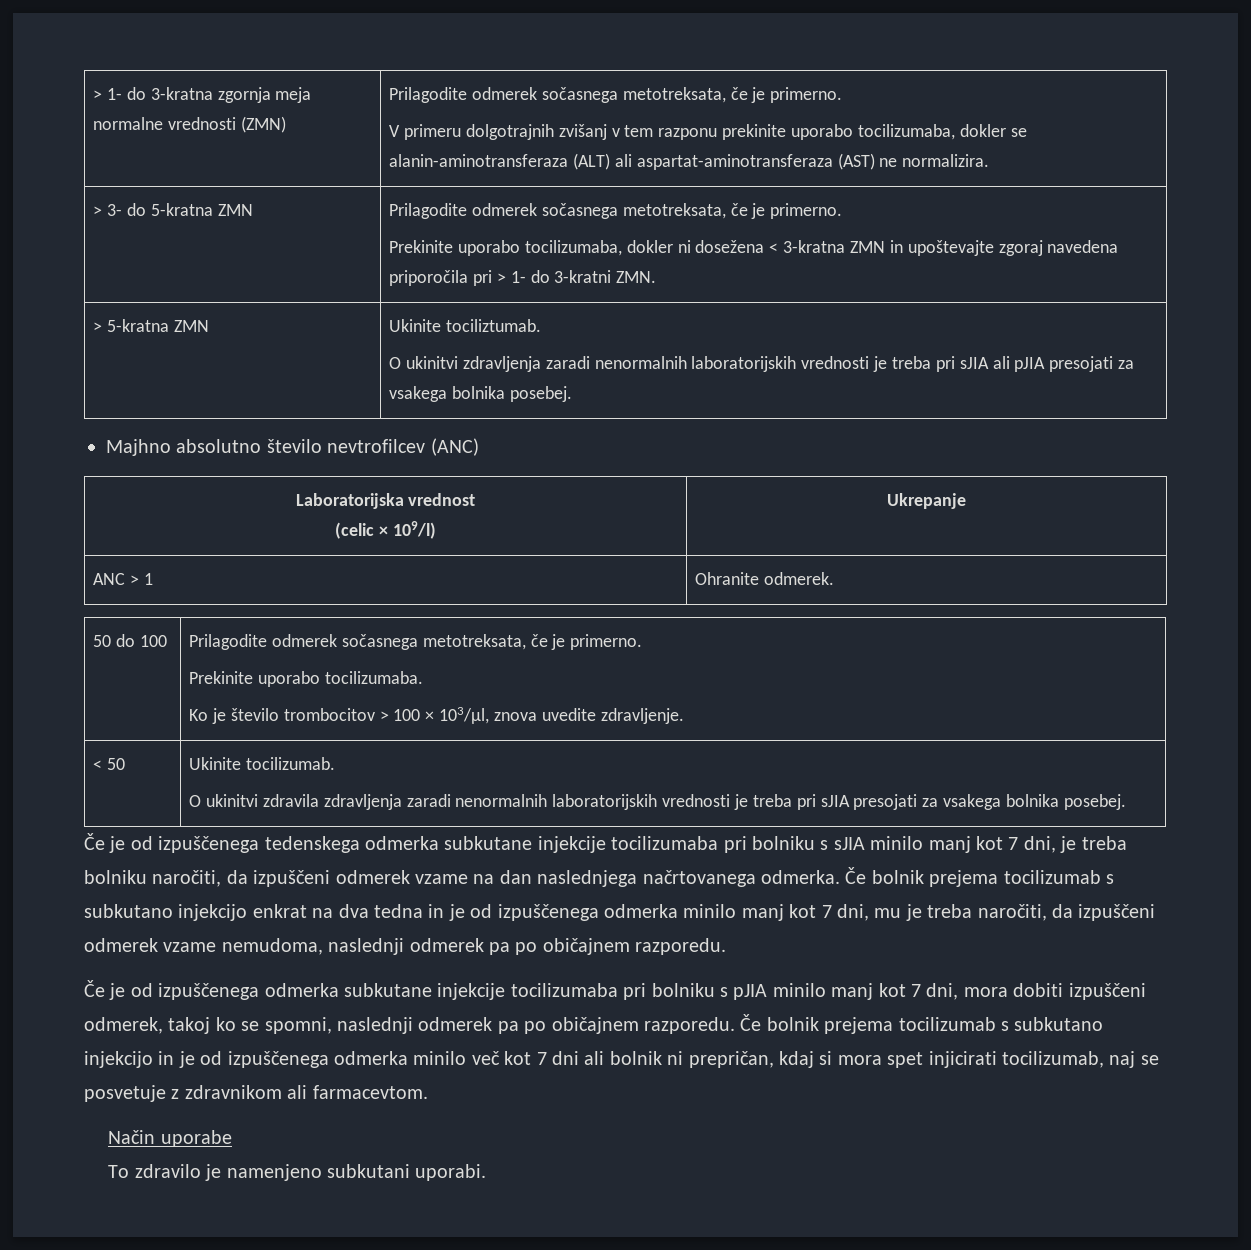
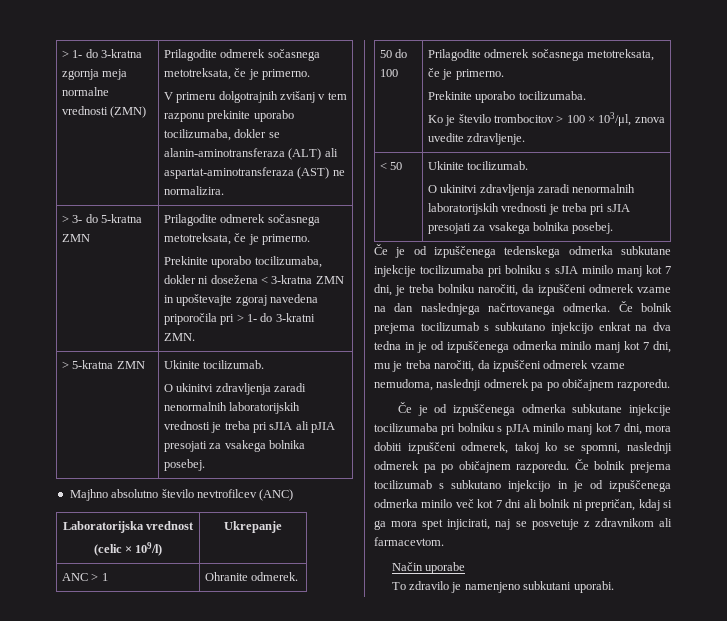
- > 5-kratna ZMN | Ukinite tociliztumab.
+ > 5-kratna ZMN | Ukinite tocilizumab.
  < 50 | Ukinite tocilizumab.
- O ukinitvi zdravila zdravljenja zaradi nenormalnih laboratorijskih vrednosti je treba pri sJIA presojati za vsakega bolnika posebej.
+ O ukinitvi zdravljenja zaradi nenormalnih laboratorijskih vrednosti je treba pri sJIA presojati za vsakega bolnika posebej.
- Če bolnik prejema tocilizumab s subkutano injekcijo in je od izpuščenega odmerka minilo več kot 7 dni ali bolnik ni prepričan, kdaj si mora spet injicirati tocilizumab, naj se posvetuje z zdravnikom ali farmacevtom.
+ Če bolnik prejema tocilizumab s subkutano injekcijo in je od izpuščenega odmerka minilo več kot 7 dni ali bolnik ni prepričan, kdaj si ga mora spet injicirati, naj se posvetuje z zdravnikom ali farmacevtom.

